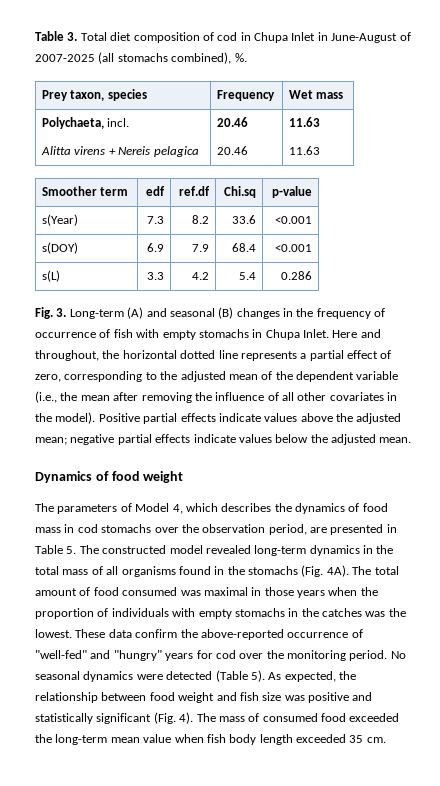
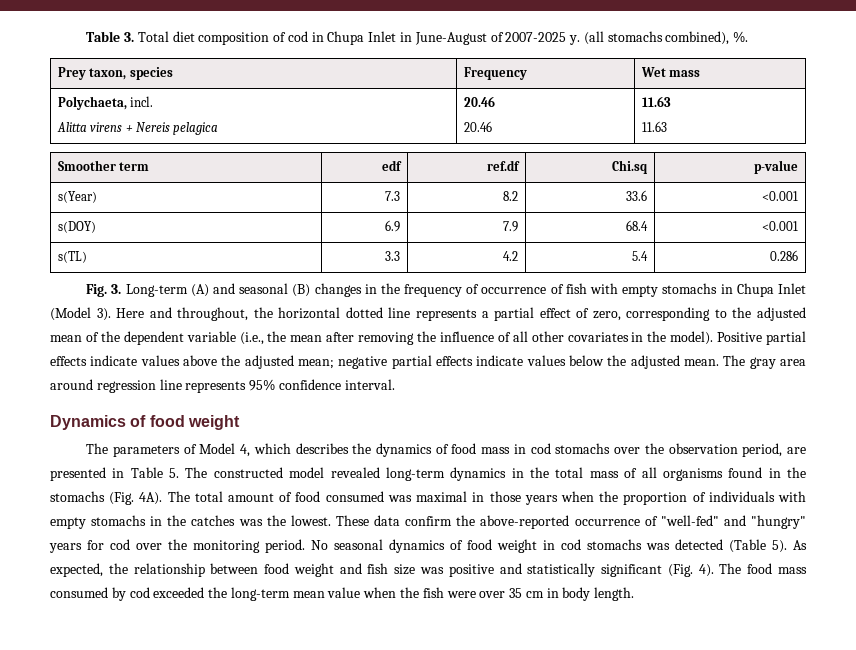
- Table 3. Total diet composition of cod in Chupa Inlet in June-August of 2007-2025 (all stomachs combined), %.
+ Table 3. Total diet composition of cod in Chupa Inlet in June-August of 2007-2025 y. (all stomachs combined), %.
- s(L) | 3.3 | 4.2 | 5.4 | 0.286
+ s(TL) | 3.3 | 4.2 | 5.4 | 0.286
- Fig. 3. Long-term (A) and seasonal (B) changes in the frequency of occurrence of fish with empty stomachs in Chupa Inlet.
+ Fig. 3. Long-term (A) and seasonal (B) changes in the frequency of occurrence of fish with empty stomachs in Chupa Inlet (Model 3).
+ The gray area around regression line represents 95% confidence interval.
- No seasonal dynamics were detected (Table 5).
+ No seasonal dynamics of food weight in cod stomachs was detected (Table 5).
- The mass of consumed food exceeded the long-term mean value when fish body length exceeded 35 cm.
+ The food mass consumed by cod exceeded the long-term mean value when the fish were over 35 cm in body length.

